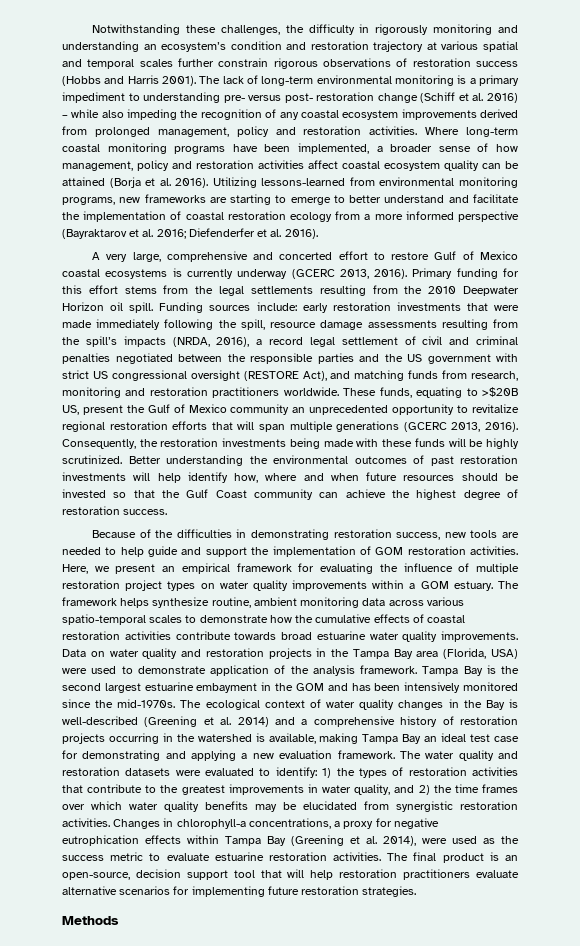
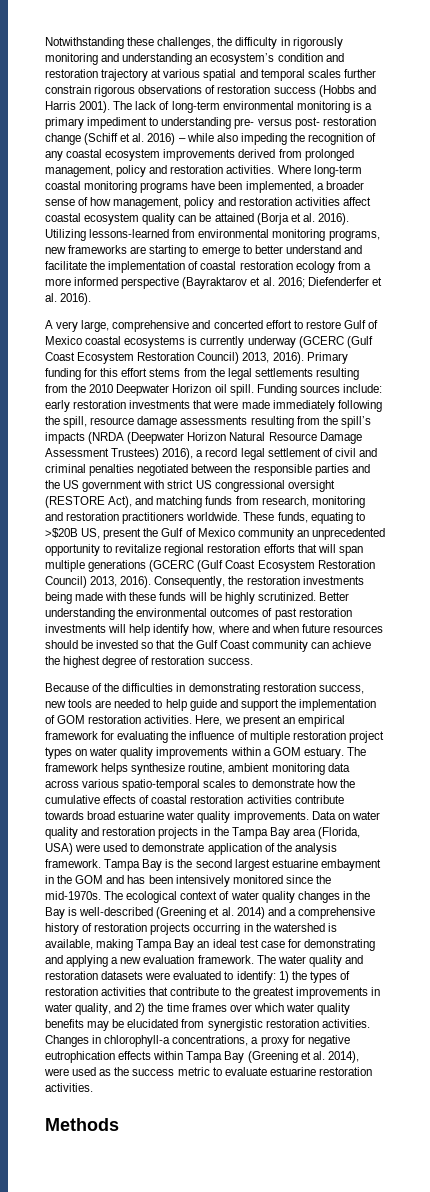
- A very large, comprehensive and concerted effort to restore Gulf of Mexico coastal ecosystems is currently underway (GCERC 2013, 2016).
+ A very large, comprehensive and concerted effort to restore Gulf of Mexico coastal ecosystems is currently underway (GCERC (Gulf Coast Ecosystem Restoration Council) 2013, 2016).
- Funding sources include: early restoration investments that were made immediately following the spill, resource damage assessments resulting from the spill’s impacts (NRDA, 2016), a record legal settlement of civil and criminal penalties negotiated between the responsible parties and the US government with strict US congressional oversight (RESTORE Act), and matching funds from research, monitoring and restoration practitioners worldwide.
+ Funding sources include: early restoration investments that were made immediately following the spill, resource damage assessments resulting from the spill’s impacts (NRDA (Deepwater Horizon Natural Resource Damage Assessment Trustees) 2016), a record legal settlement of civil and criminal penalties negotiated between the responsible parties and the US government with strict US congressional oversight (RESTORE Act), and matching funds from research, monitoring and restoration practitioners worldwide.
- These funds, equating to >$20B US, present the Gulf of Mexico community an unprecedented opportunity to revitalize regional restoration efforts that will span multiple generations (GCERC 2013, 2016).
+ These funds, equating to >$20B US, present the Gulf of Mexico community an unprecedented opportunity to revitalize regional restoration efforts that will span multiple generations (GCERC (Gulf Coast Ecosystem Restoration Council) 2013, 2016).
- The final product is an open-source, decision support tool that will help restoration practitioners evaluate alternative scenarios for implementing future restoration strategies.

